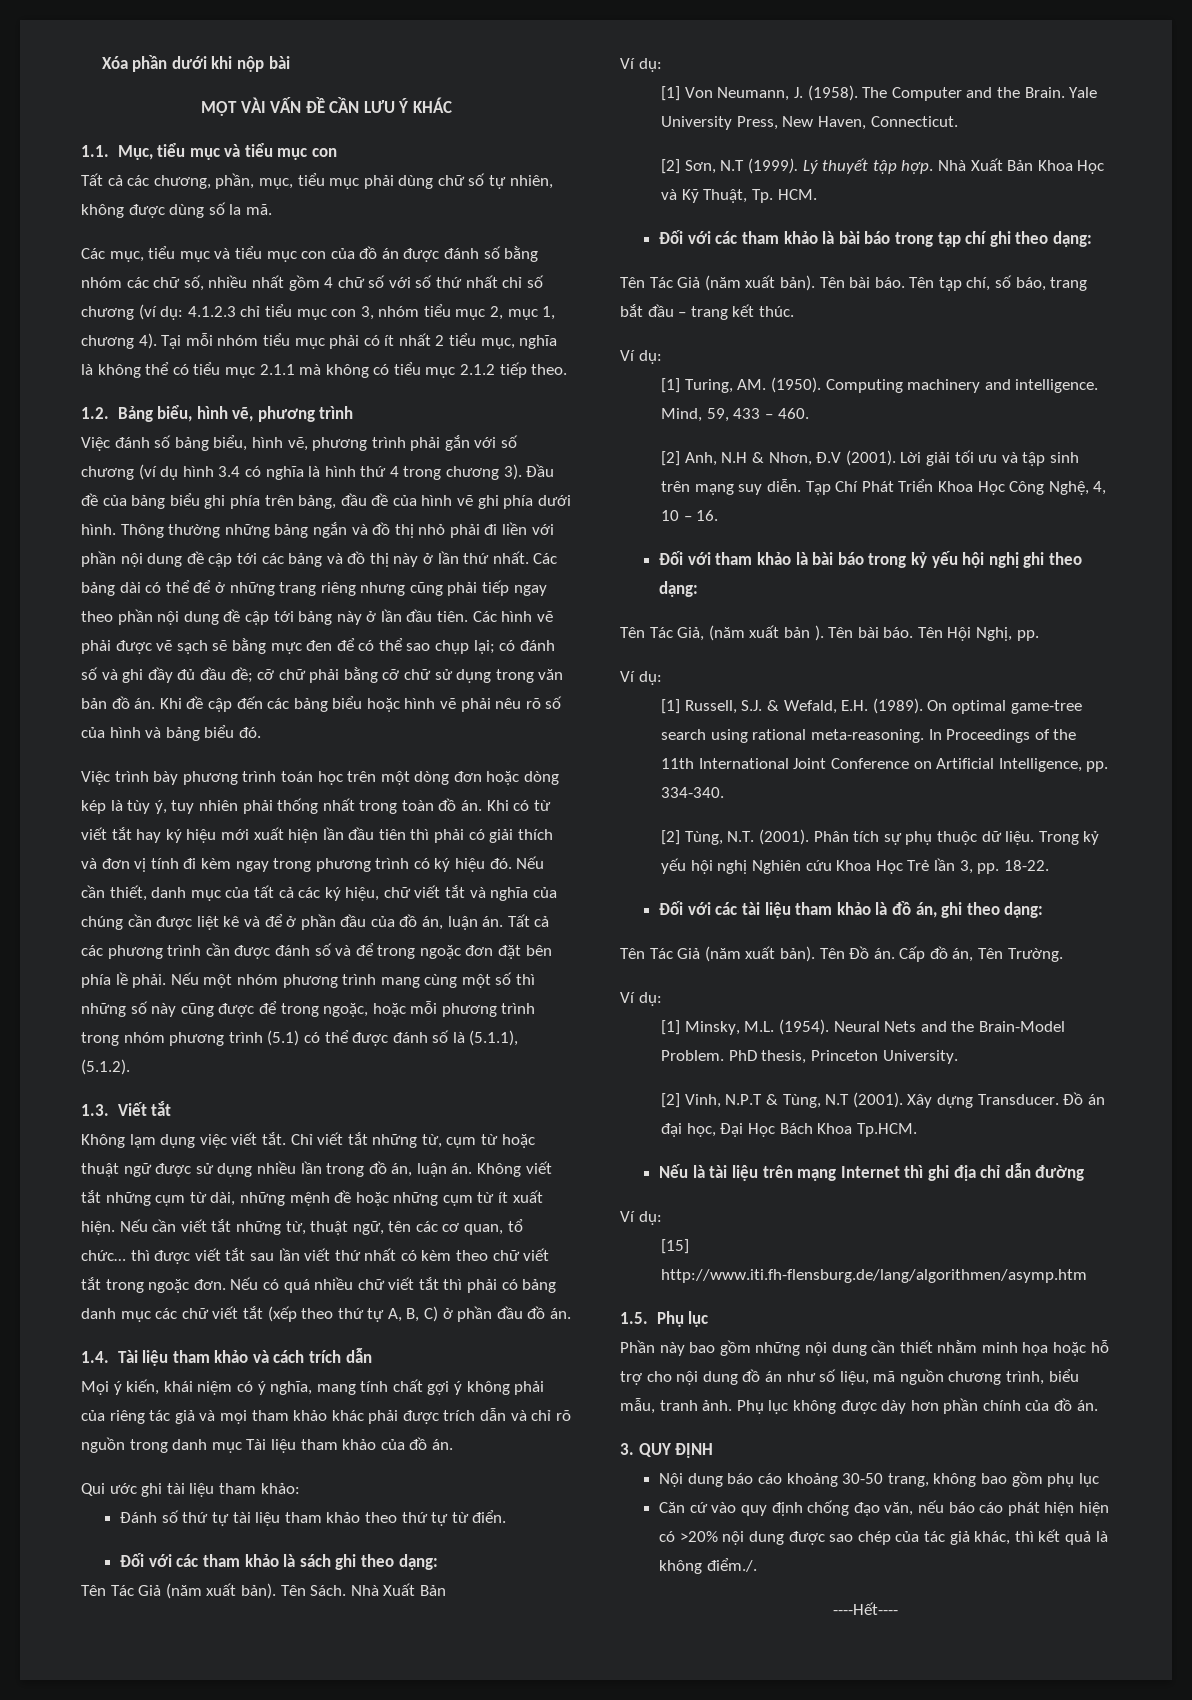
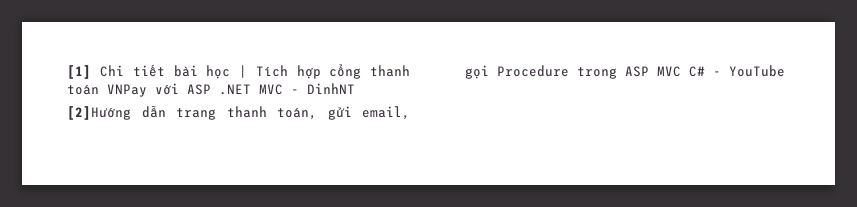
- Xóa phần dưới khi nộp bài
- MỘT VÀI VẤN ĐỀ CẦN LƯU Ý KHÁC
- 1.1. Mục, tiểu mục và tiểu mục con
- Tất cả các chương, phần, mục, tiểu mục phải dùng chữ số tự nhiên, không được dùng số la mã.
- Các mục, tiểu mục và tiểu mục con của đồ án được đánh số bằng nhóm các chữ số, nhiều nhất gồm 4 chữ số với số thứ nhất chỉ số chương (ví dụ: 4.1.2.3 chỉ tiểu mục con 3, nhóm tiểu mục 2, mục 1, chương 4). Tại mỗi nhóm tiểu mục phải có ít nhất 2 tiểu mục, nghĩa là không thể có tiểu mục 2.1.1 mà không có tiểu mục 2.1.2 tiếp theo.
- 1.2. Bảng biểu, hình vẽ, phương trình
- Việc đánh số bảng biểu, hình vẽ, phương trình phải gắn với số chương (ví dụ hình 3.4 có nghĩa là hình thứ 4 trong chương 3). Đầu đề của bảng biểu ghi phía trên bảng, đầu đề của hình vẽ ghi phía dưới hình. Thông thường những bảng ngắn và đồ thị nhỏ phải đi liền với phần nội dung đề cập tới các bảng và đồ thị này ở lần thứ nhất. Các bảng dài có thể để ở những trang riêng nhưng cũng phải tiếp ngay theo phần nội dung đề cập tới bảng này ở lần đầu tiên. Các hình vẽ phải được vẽ sạch sẽ bằng mực đen để có thể sao chụp lại; có đánh số và ghi đầy đủ đầu đề; cỡ chữ phải bằng cỡ chữ sử dụng trong văn bản đồ án. Khi đề cập đến các bảng biểu hoặc hình vẽ phải nêu rõ số của hình và bảng biểu đó.
- Việc trình bày phương trình toán học trên một dòng đơn hoặc dòng kép là tùy ý, tuy nhiên phải thống nhất trong toàn đồ án. Khi có từ viết tắt hay ký hiệu mới xuất hiện lần đầu tiên thì phải có giải thích và đơn vị tính đi kèm ngay trong phương trình có ký hiệu đó. Nếu cần thiết, danh mục của tất cả các ký hiệu, chữ viết tắt và nghĩa của chúng cần được liệt kê và để ở phần đầu của đồ án, luận án. Tất cả các phương trình cần được đánh số và để trong ngoặc đơn đặt bên phía lề phải. Nếu một nhóm phương trình mang cùng một số thì những số này cũng được để trong ngoặc, hoặc mỗi phương trình trong nhóm phương trình (5.1) có thể được đánh số là (5.1.1), (5.1.2).
- 1.3. Viết tắt
- Không lạm dụng việc viết tắt. Chỉ viết tắt những từ, cụm từ hoặc thuật ngữ được sử dụng nhiều lần trong đồ án, luận án. Không viết tắt những cụm từ dài, những mệnh đề hoặc những cụm từ ít xuất hiện. Nếu cần viết tắt những từ, thuật ngữ, tên các cơ quan, tổ chức… thì được viết tắt sau lần viết thứ nhất có kèm theo chữ viết tắt trong ngoặc đơn. Nếu có quá nhiều chữ viết tắt thì phải có bảng danh mục các chữ viết tắt (xếp theo thứ tự A, B, C) ở phần đầu đồ án.
- 1.4. Tài liệu tham khảo và cách trích dẫn
- Mọi ý kiến, khái niệm có ý nghĩa, mang tính chất gợi ý không phải của riêng tác giả và mọi tham khảo khác phải được trích dẫn và chỉ rõ nguồn trong danh mục Tài liệu tham khảo của đồ án.
- Qui ước ghi tài liệu tham khảo:
- Đánh số thứ tự tài liệu tham khảo theo thứ tự từ điển.
- Đối với các tham khảo là sách ghi theo dạng:
- Tên Tác Giả (năm xuất bản). Tên Sách. Nhà Xuất Bản
- Ví dụ:
- [1] Von Neumann, J. (1958). The Computer and the Brain. Yale University Press, New Haven, Connecticut.
- [2] Sơn, N.T (1999). Lý thuyết tập hợp. Nhà Xuất Bản Khoa Học và Kỹ Thuật, Tp. HCM.
- Đối với các tham khảo là bài báo trong tạp chí ghi theo dạng:
- Tên Tác Giả (năm xuất bản). Tên bài báo. Tên tạp chí, số báo, trang bắt đầu – trang kết thúc.
- Ví dụ:
- [1] Turing, AM. (1950). Computing machinery and intelligence. Mind, 59, 433 – 460.
- [2] Anh, N.H & Nhơn, Đ.V (2001). Lời giải tối ưu và tập sinh trên mạng suy diễn. Tạp Chí Phát Triển Khoa Học Công Nghệ, 4, 10 – 16.
- Đối với tham khảo là bài báo trong kỷ yếu hội nghị ghi theo dạng:
- Tên Tác Giả, (năm xuất bản ). Tên bài báo. Tên Hội Nghị, pp.
- Ví dụ:
- [1] Russell, S.J. & Wefald, E.H. (1989). On optimal game-tree search using rational meta-reasoning. In Proceedings of the 11th International Joint Conference on Artificial Intelligence, pp. 334-340.
- [2] Tùng, N.T. (2001). Phân tích sự phụ thuộc dữ liệu. Trong kỷ yếu hội nghị Nghiên cứu Khoa Học Trẻ lần 3, pp. 18-22.
- Đối với các tài liệu tham khảo là đồ án, ghi theo dạng:
- Tên Tác Giả (năm xuất bản). Tên Đồ án. Cấp đồ án, Tên Trường.
- Ví dụ:
- [1] Minsky, M.L. (1954). Neural Nets and the Brain-Model Problem. PhD thesis, Princeton University.
- [2] Vinh, N.P.T & Tùng, N.T (2001). Xây dựng Transducer. Đồ án đại học, Đại Học Bách Khoa Tp.HCM.
- Nếu là tài liệu trên mạng Internet thì ghi địa chỉ dẫn đường
- Ví dụ:
- [15] http://www.iti.fh-flensburg.de/lang/algorithmen/asymp.htm
- 1.5. Phụ lục
- Phần này bao gồm những nội dung cần thiết nhằm minh họa hoặc hỗ trợ cho nội dung đồ án như số liệu, mã nguồn chương trình, biểu mẫu, tranh ảnh. Phụ lục không được dày hơn phần chính của đồ án.
- 3. QUY ĐỊNH
- Nội dung báo cáo khoảng 30-50 trang, không bao gồm phụ lục
- Căn cứ vào quy định chống đạo văn, nếu báo cáo phát hiện hiện có >20% nội dung được sao chép của tác giả khác, thì kết quả là không điểm./.
- ----Hết----
+ [1] Chi tiết bài học | Tích hợp cổng thanh toán VNPay với ASP .NET MVC - DinhNT
+ [2]Hướng dẫn trang thanh toán, gửi email, gọi Procedure trong ASP MVC C# - YouTube

